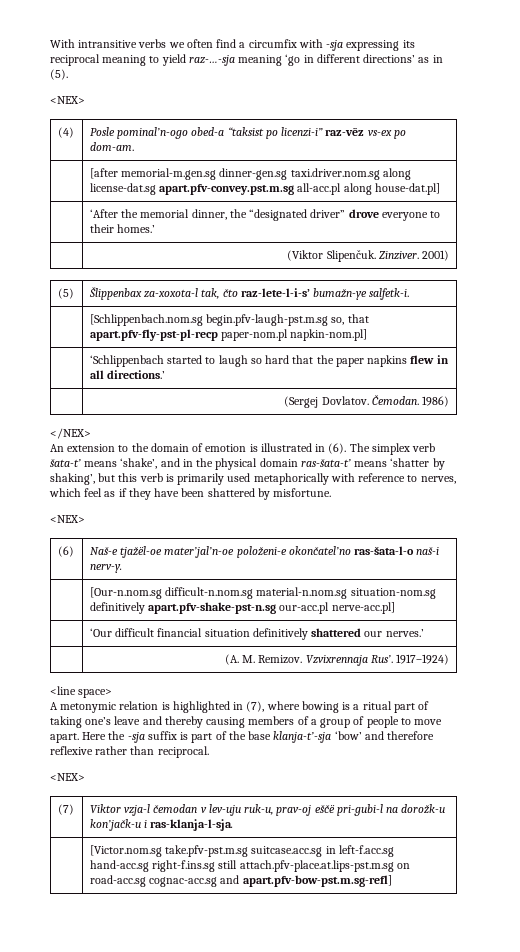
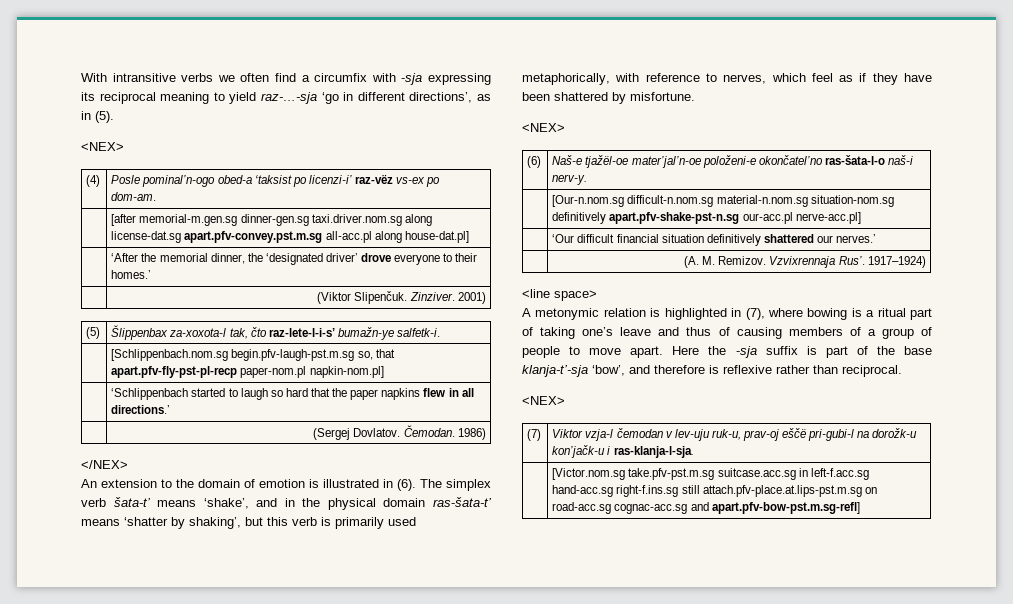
- With intransitive verbs we often find a circumfix with -sja expressing its reciprocal meaning to yield raz-…-sja meaning ‘go in different directions’ as in (5).
+ With intransitive verbs we often find a circumfix with -sja expressing its reciprocal meaning to yield raz-…-sja ‘go in different directions’, as in (5).
- (4) | Posle pominal’n-ogo obed-a “taksist po licenzi-i” raz-vëz vs-ex po dom-am.
+ (4) | Posle pominal’n-ogo obed-a ‘taksist po licenzi-i’ raz-vëz vs-ex po dom-am.
- | ‘After the memorial dinner, the “designated driver” drove everyone to their homes.’
+ | ‘After the memorial dinner, the ‘designated driver’ drove everyone to their homes.’
- The simplex verb šata-t’ means ‘shake’, and in the physical domain ras-šata-t’ means ‘shatter by shaking’, but this verb is primarily used metaphorically with reference to nerves, which feel as if they have been shattered by misfortune.
+ The simplex verb šata-t’ means ‘shake’, and in the physical domain ras-šata-t’ means ‘shatter by shaking’, but this verb is primarily used metaphorically, with reference to nerves, which feel as if they have been shattered by misfortune.
- A metonymic relation is highlighted in (7), where bowing is a ritual part of taking one’s leave and thereby causing members of a group of people to move apart.
+ A metonymic relation is highlighted in (7), where bowing is a ritual part of taking one’s leave and thus of causing members of a group of people to move apart.
- Here the -sja suffix is part of the base klanja-t’-sja ‘bow’ and therefore reflexive rather than reciprocal.
+ Here the -sja suffix is part of the base klanja-t’-sja ‘bow’, and therefore is reflexive rather than reciprocal.

